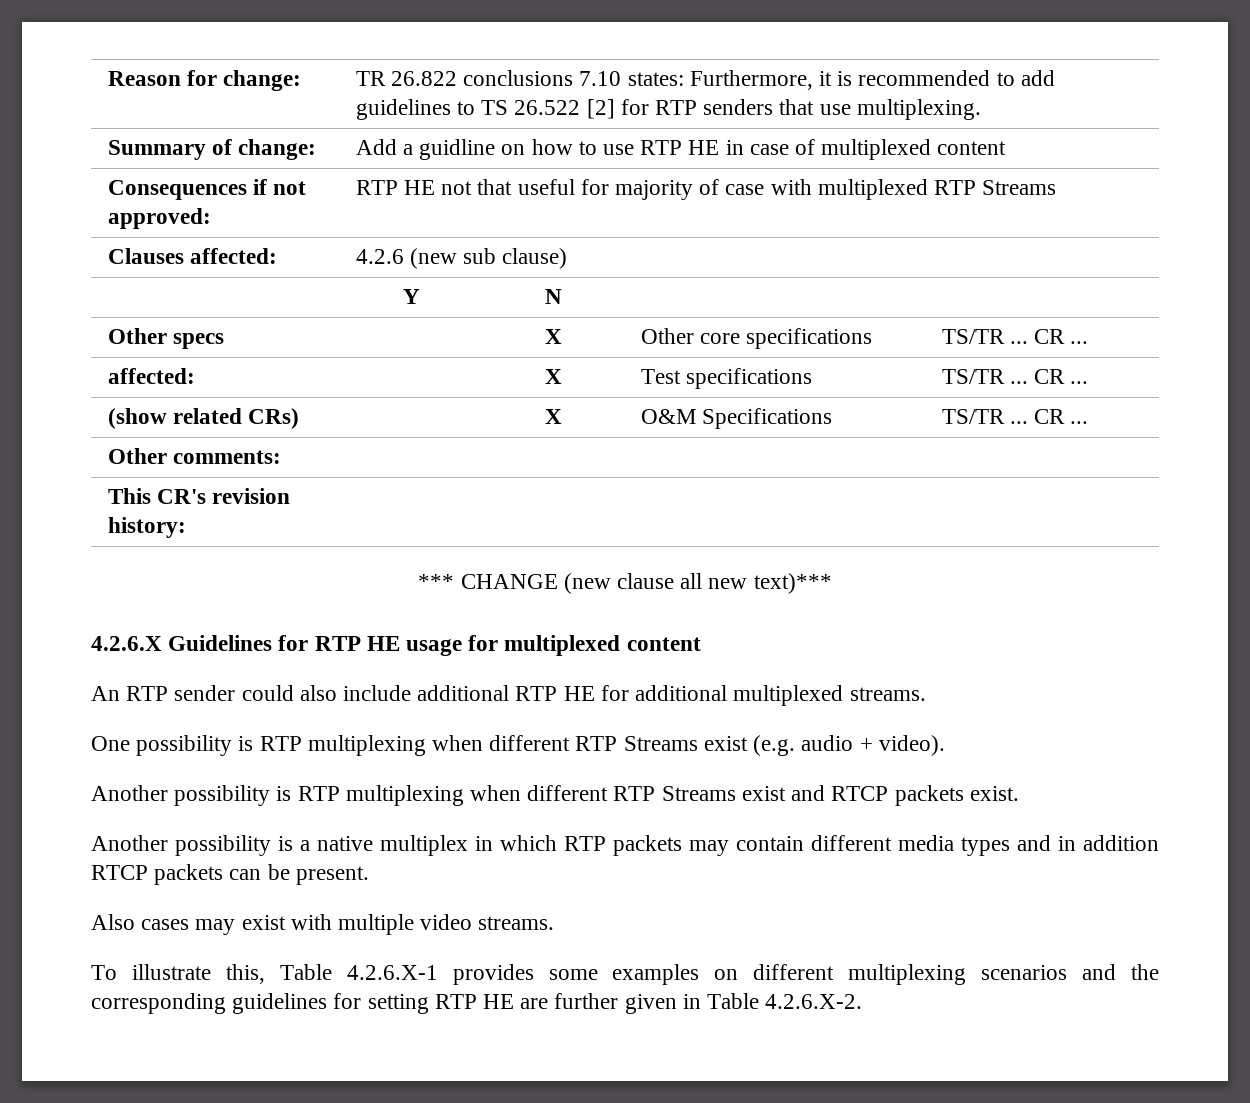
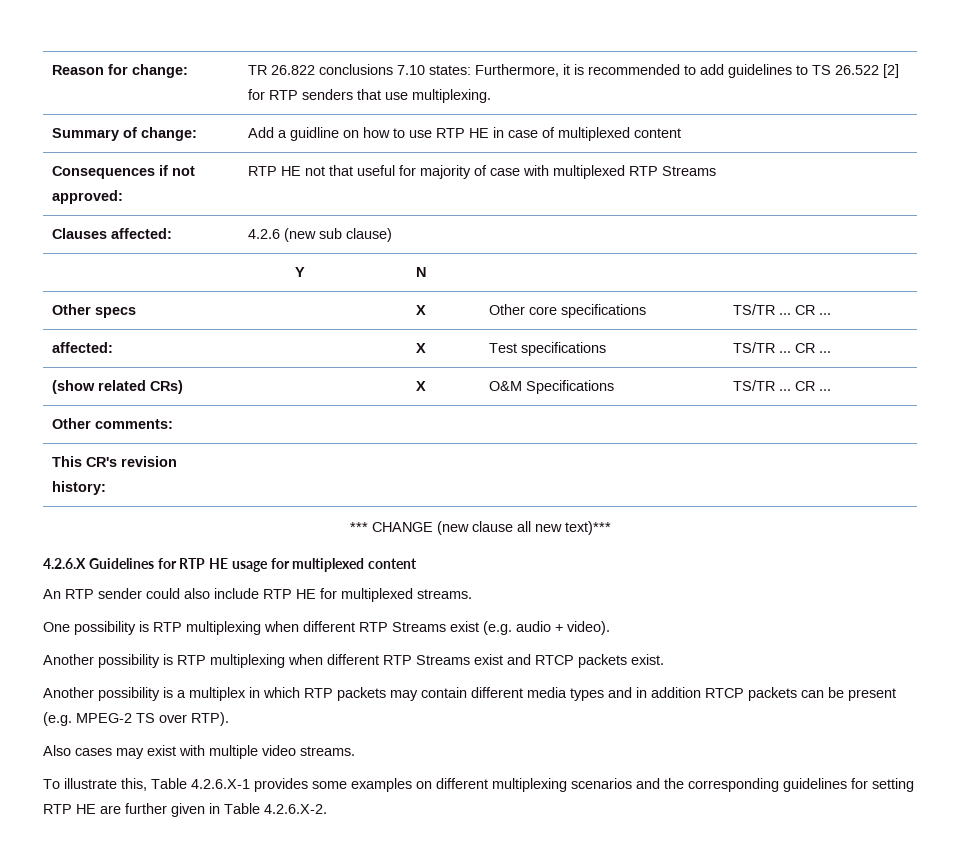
- An RTP sender could also include additional RTP HE for additional multiplexed streams.
+ An RTP sender could also include RTP HE for multiplexed streams.
- Another possibility is a native multiplex in which RTP packets may contain different media types and in addition RTCP packets can be present.
+ Another possibility is a multiplex in which RTP packets may contain different media types and in addition RTCP packets can be present (e.g. MPEG-2 TS over RTP).

